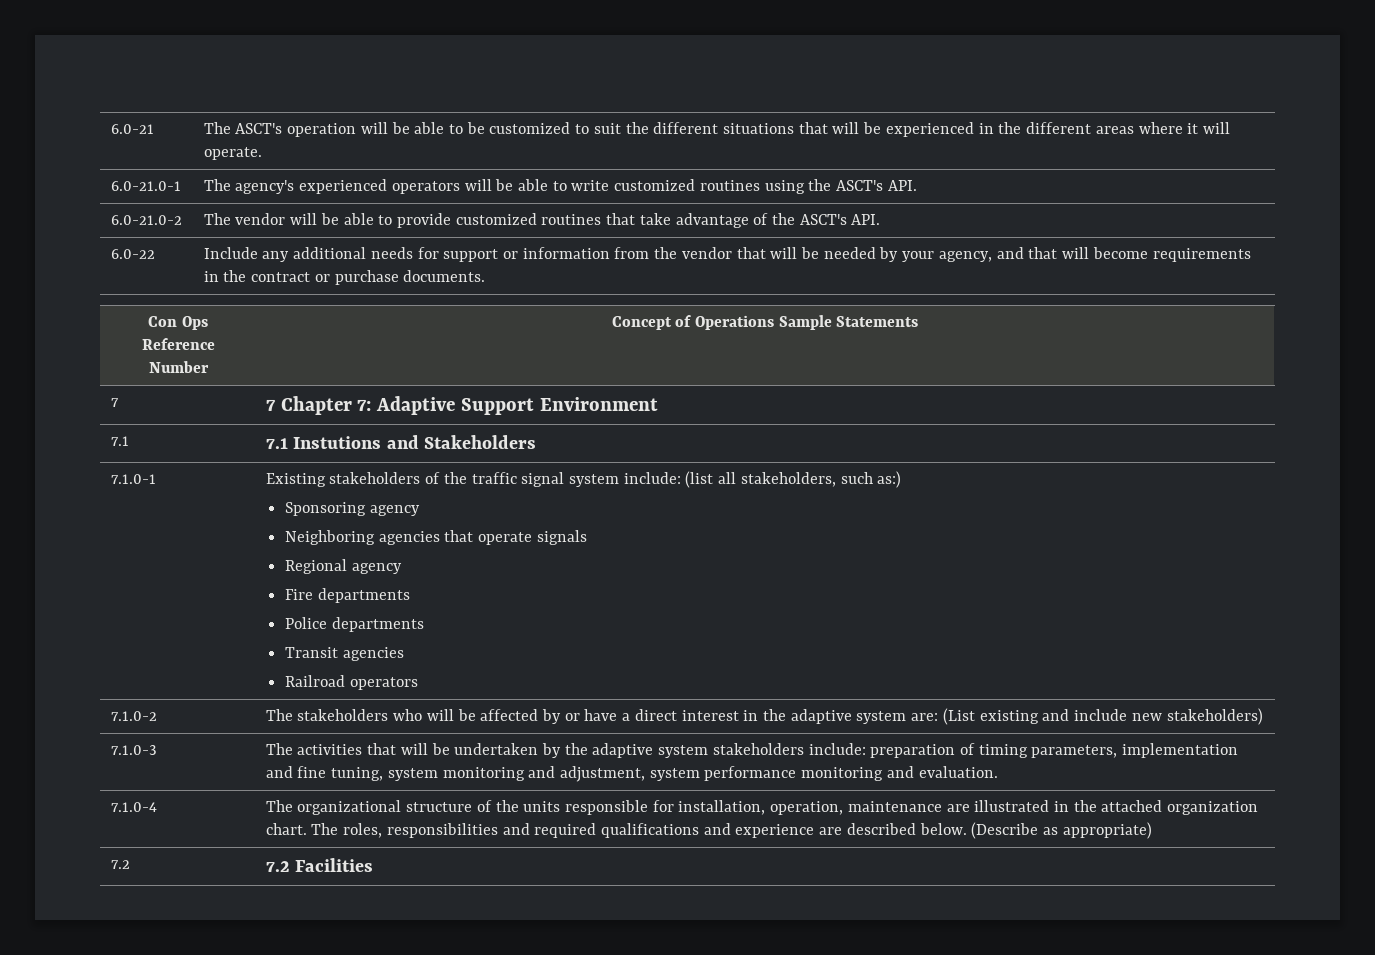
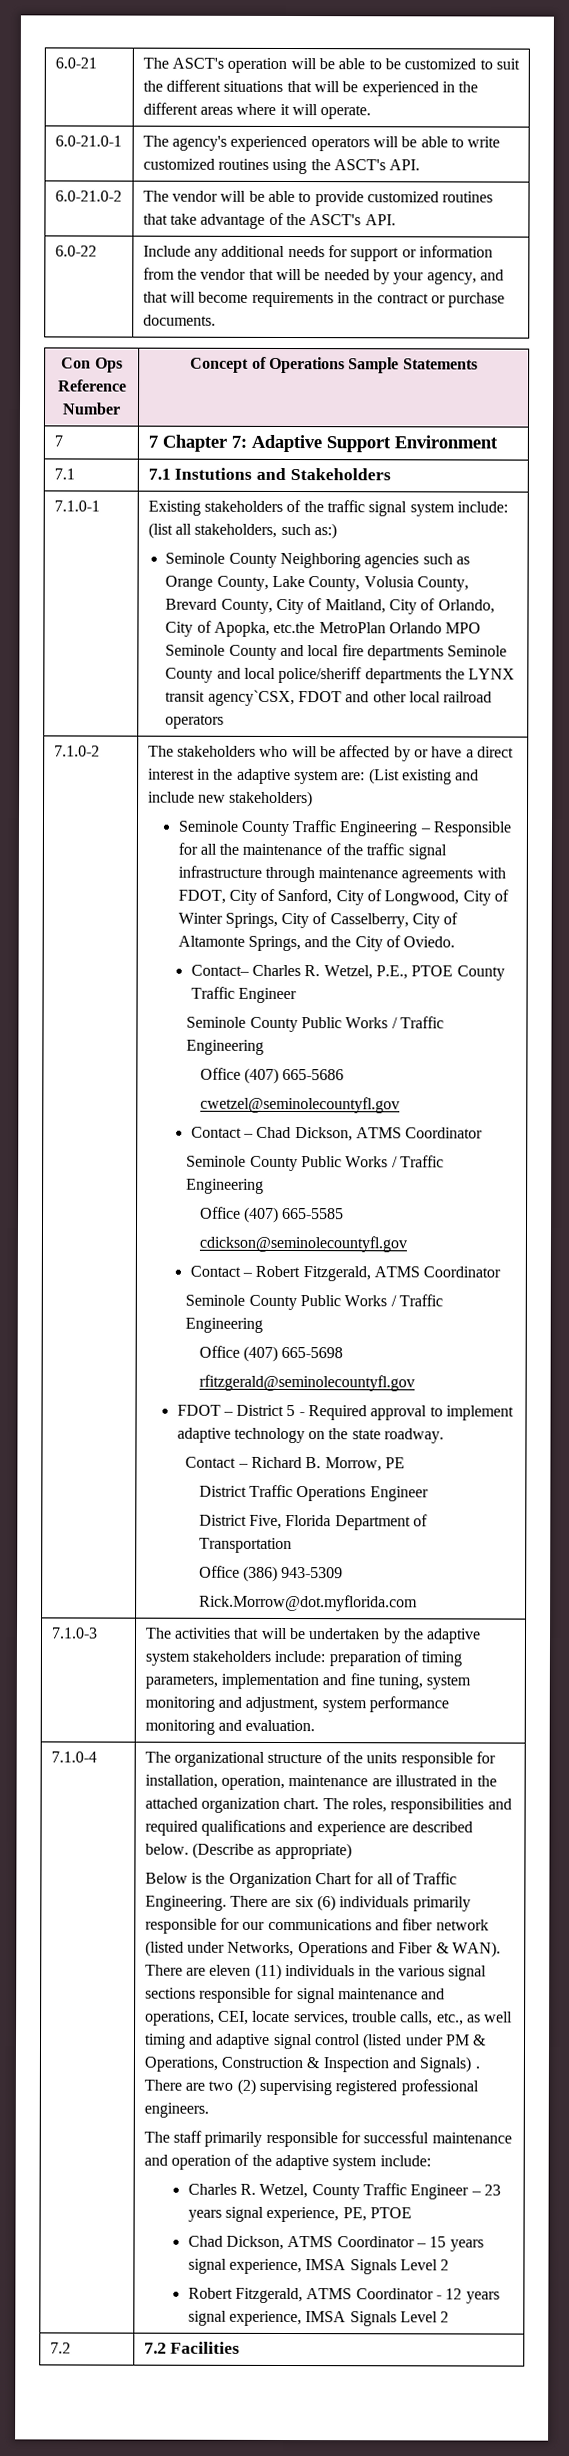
- Sponsoring agency
- Neighboring agencies that operate signals
- Regional agency
- Fire departments
- Police departments
- Transit agencies
- Railroad operators
+ Seminole County Neighboring agencies such as Orange County, Lake County, Volusia County, Brevard County, City of Maitland, City of Orlando, City of Apopka, etc.the MetroPlan Orlando MPO Seminole County and local fire departments Seminole County and local police/sheriff departments the LYNX transit agency`CSX, FDOT and other local railroad operators
+ Seminole County Traffic Engineering – Responsible for all the maintenance of the traffic signal infrastructure through maintenance agreements with FDOT, City of Sanford, City of Longwood, City of Winter Springs, City of Casselberry, City of Altamonte Springs, and the City of Oviedo.
+ Contact– Charles R. Wetzel, P.E., PTOE County Traffic Engineer
+ Seminole County Public Works / Traffic Engineering
+ Office (407) 665-5686
+ cwetzel@seminolecountyfl.gov
+ Contact – Chad Dickson, ATMS Coordinator
+ Seminole County Public Works / Traffic Engineering
+ Office (407) 665-5585
+ cdickson@seminolecountyfl.gov
+ Contact – Robert Fitzgerald, ATMS Coordinator
+ Seminole County Public Works / Traffic Engineering
+ Office (407) 665-5698
+ rfitzgerald@seminolecountyfl.gov
+ FDOT – District 5 - Required approval to implement adaptive technology on the state roadway.
+ Contact – Richard B. Morrow, PE
+ District Traffic Operations Engineer
+ District Five, Florida Department of Transportation
+ Office (386) 943-5309
+ Rick.Morrow@dot.myflorida.com
+ Below is the Organization Chart for all of Traffic Engineering. There are six (6) individuals primarily responsible for our communications and fiber network (listed under Networks, Operations and Fiber & WAN). There are eleven (11) individuals in the various signal sections responsible for signal maintenance and operations, CEI, locate services, trouble calls, etc., as well timing and adaptive signal control (listed under PM & Operations, Construction & Inspection and Signals) . There are two (2) supervising registered professional engineers.
+ The staff primarily responsible for successful maintenance and operation of the adaptive system include:
+ Charles R. Wetzel, County Traffic Engineer – 23 years signal experience, PE, PTOE
+ Chad Dickson, ATMS Coordinator – 15 years signal experience, IMSA Signals Level 2
+ Robert Fitzgerald, ATMS Coordinator - 12 years signal experience, IMSA Signals Level 2

